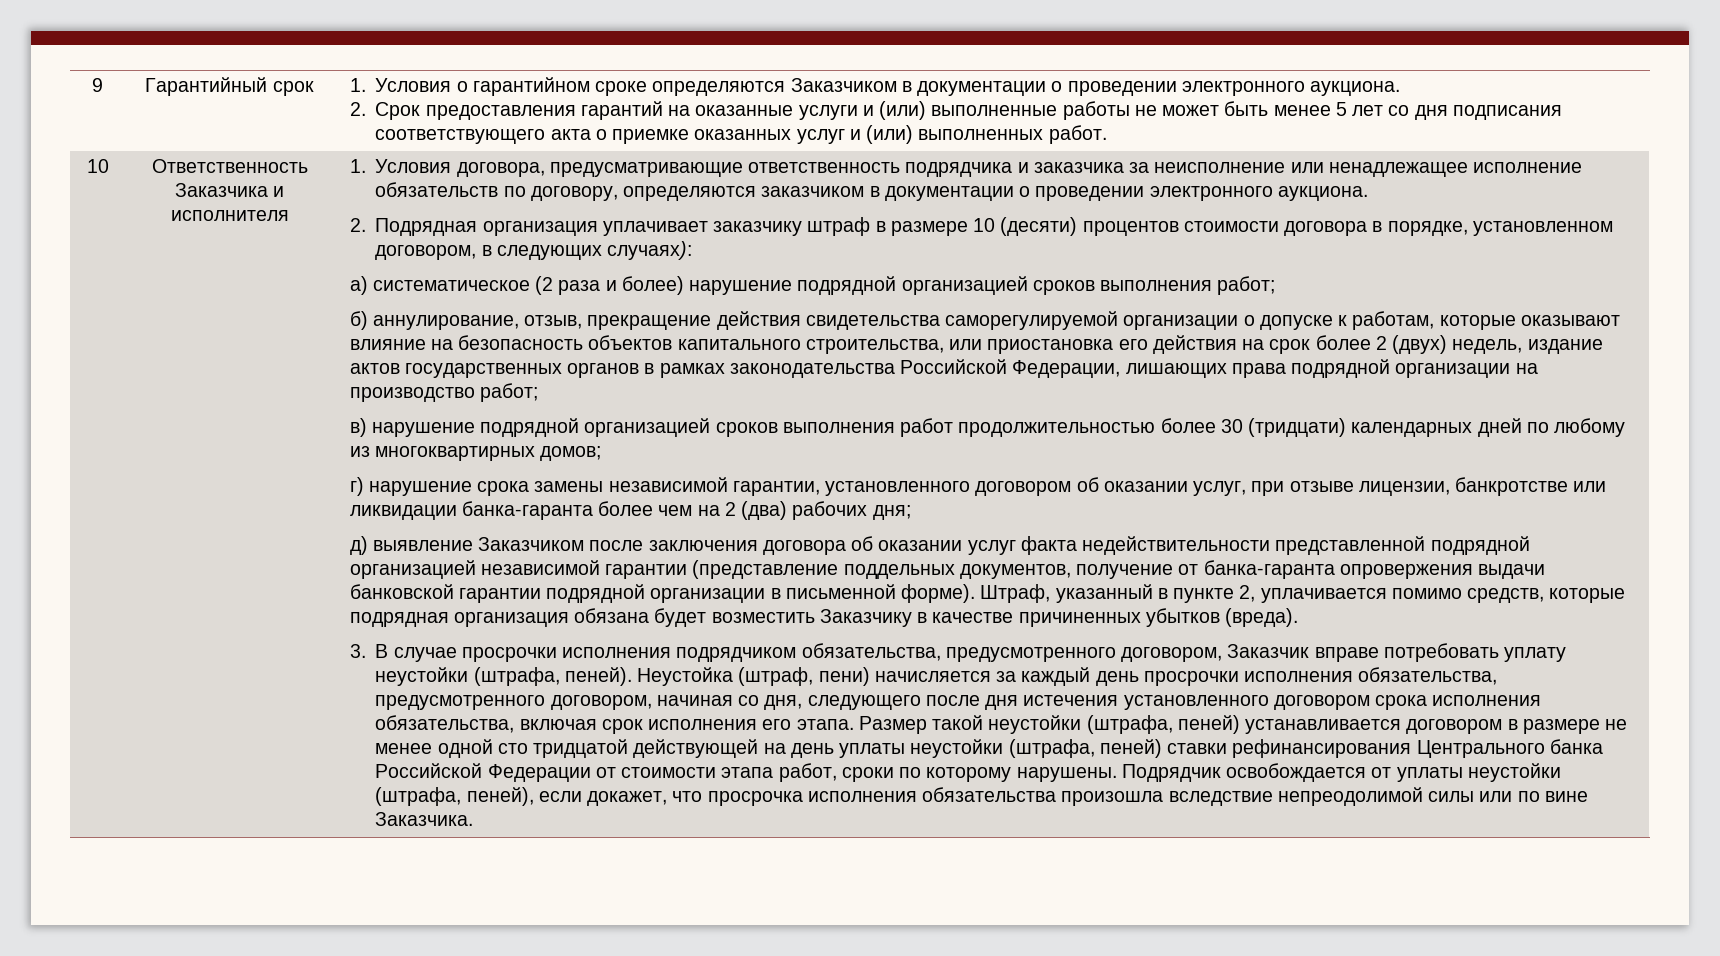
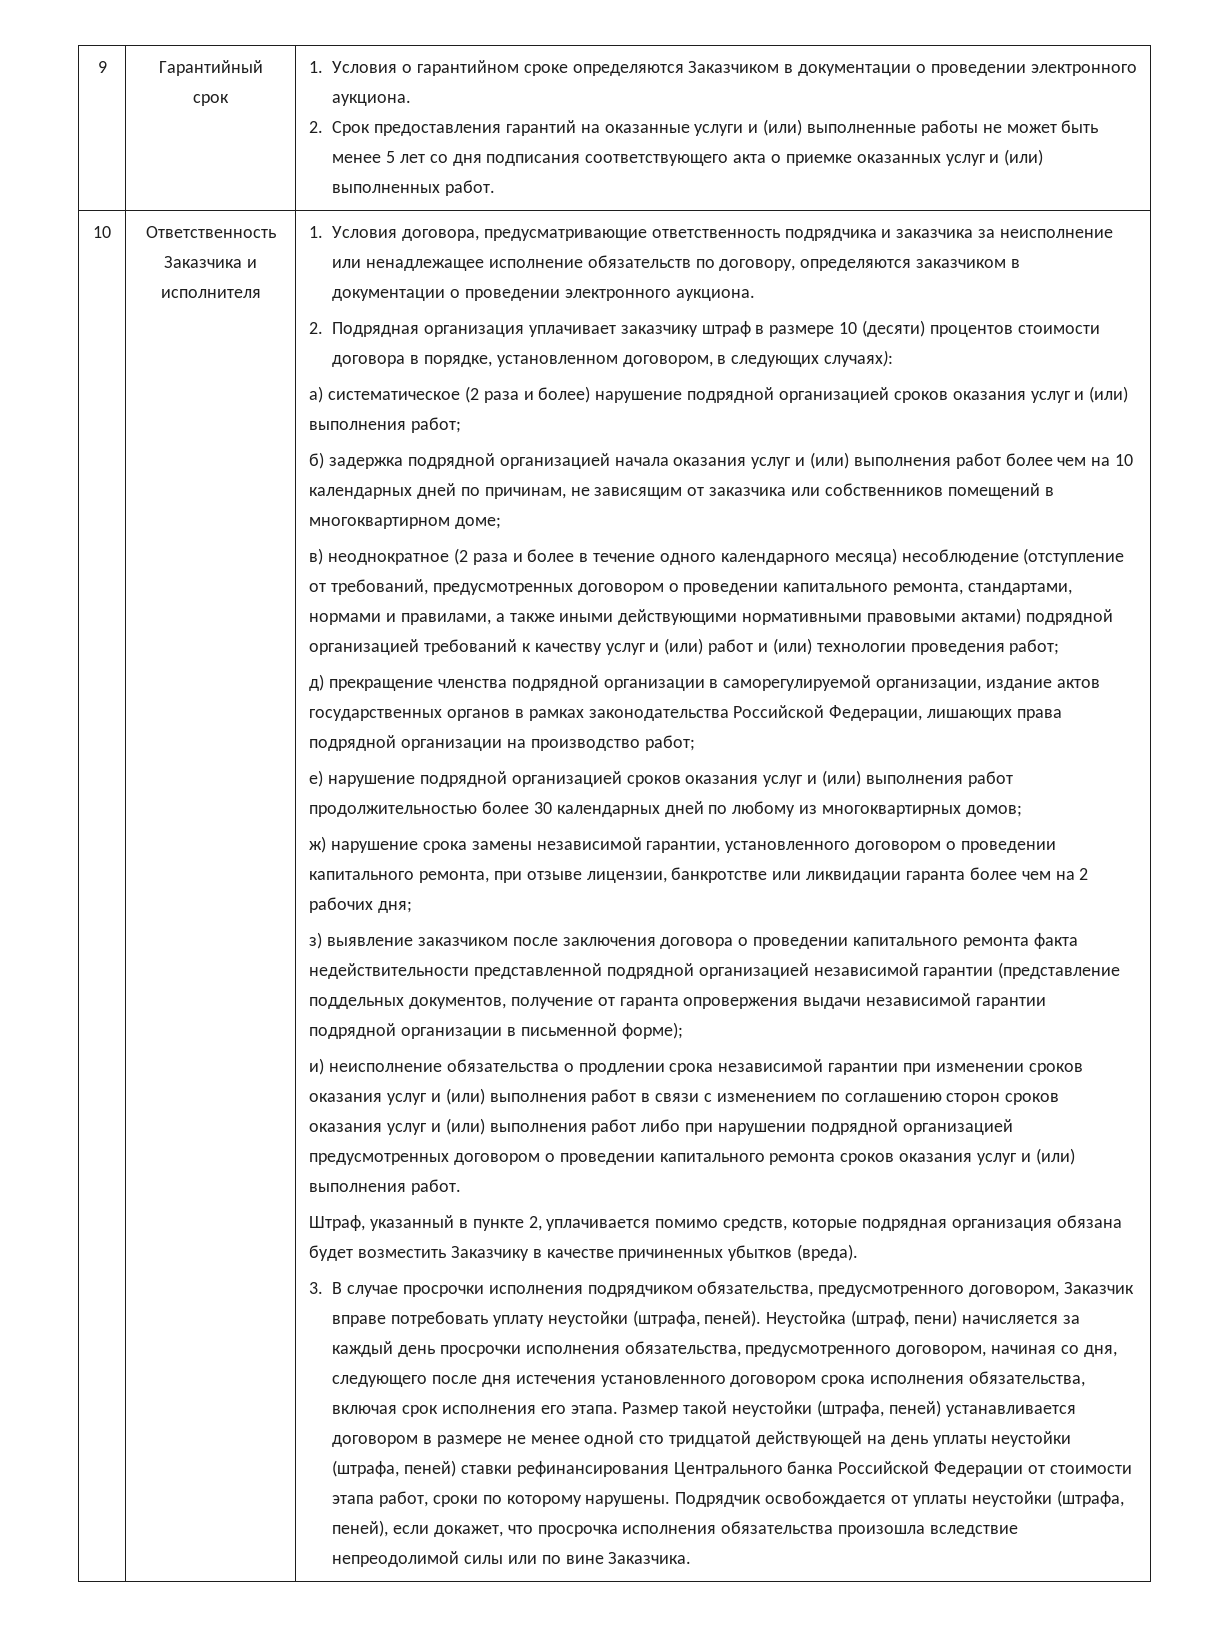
- а) систематическое (2 раза и более) нарушение подрядной организацией сроков выполнения работ;
+ а) систематическое (2 раза и более) нарушение подрядной организацией сроков оказания услуг и (или) выполнения работ;
- б) аннулирование, отзыв, прекращение действия свидетельства саморегулируемой организации о допуске к работам, которые оказывают влияние на безопасность объектов капитального строительства, или приостановка его действия на срок более 2 (двух) недель, издание актов государственных органов в рамках законодательства Российской Федерации, лишающих права подрядной организации на производство работ;
+ б) задержка подрядной организацией начала оказания услуг и (или) выполнения работ более чем на 10 календарных дней по причинам, не зависящим от заказчика или собственников помещений в многоквартирном доме;
+ в) неоднократное (2 раза и более в течение одного календарного месяца) несоблюдение (отступление от требований, предусмотренных договором о проведении капитального ремонта, стандартами, нормами и правилами, а также иными действующими нормативными правовыми актами) подрядной организацией требований к качеству услуг и (или) работ и (или) технологии проведения работ;
+ д) прекращение членства подрядной организации в саморегулируемой организации, издание актов государственных органов в рамках законодательства Российской Федерации, лишающих права подрядной организации на производство работ;
- в) нарушение подрядной организацией сроков выполнения работ продолжительностью более 30 (тридцати) календарных дней по любому из многоквартирных домов;
+ е) нарушение подрядной организацией сроков оказания услуг и (или) выполнения работ продолжительностью более 30 календарных дней по любому из многоквартирных домов;
- г) нарушение срока замены независимой гарантии, установленного договором об оказании услуг, при отзыве лицензии, банкротстве или ликвидации банка-гаранта более чем на 2 (два) рабочих дня;
+ ж) нарушение срока замены независимой гарантии, установленного договором о проведении капитального ремонта, при отзыве лицензии, банкротстве или ликвидации гаранта более чем на 2 рабочих дня;
- д) выявление Заказчиком после заключения договора об оказании услуг факта недействительности представленной подрядной организацией независимой гарантии (представление поддельных документов, получение от банка-гаранта опровержения выдачи банковской гарантии подрядной организации в письменной форме). Штраф, указанный в пункте 2, уплачивается помимо средств, которые подрядная организация обязана будет возместить Заказчику в качестве причиненных убытков (вреда).
+ з) выявление заказчиком после заключения договора о проведении капитального ремонта факта недействительности представленной подрядной организацией независимой гарантии (представление поддельных документов, получение от гаранта опровержения выдачи независимой гарантии подрядной организации в письменной форме);
+ и) неисполнение обязательства о продлении срока независимой гарантии при изменении сроков оказания услуг и (или) выполнения работ в связи с изменением по соглашению сторон сроков оказания услуг и (или) выполнения работ либо при нарушении подрядной организацией предусмотренных договором о проведении капитального ремонта сроков оказания услуг и (или) выполнения работ.
+ Штраф, указанный в пункте 2, уплачивается помимо средств, которые подрядная организация обязана будет возместить Заказчику в качестве причиненных убытков (вреда).

